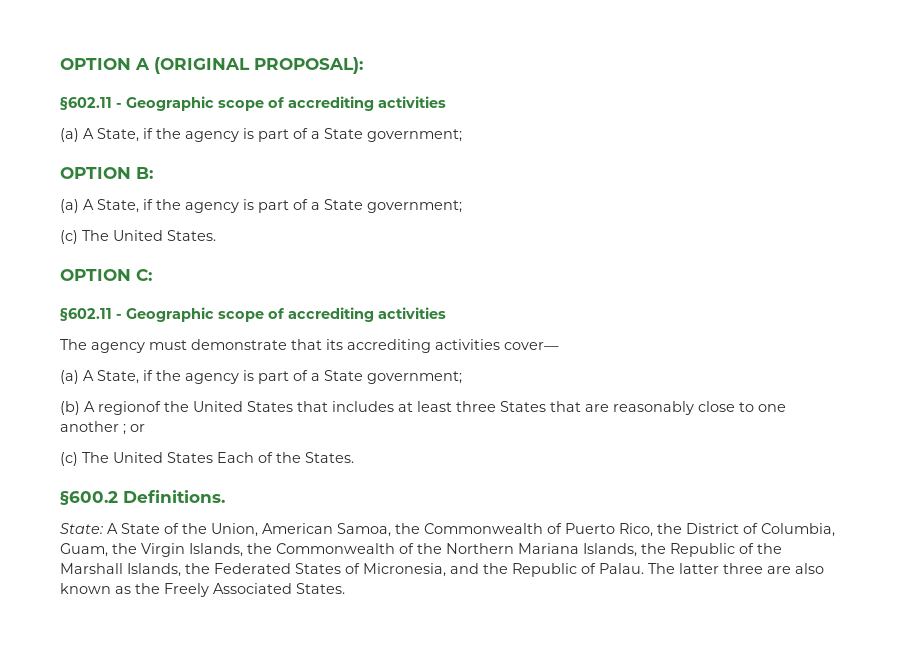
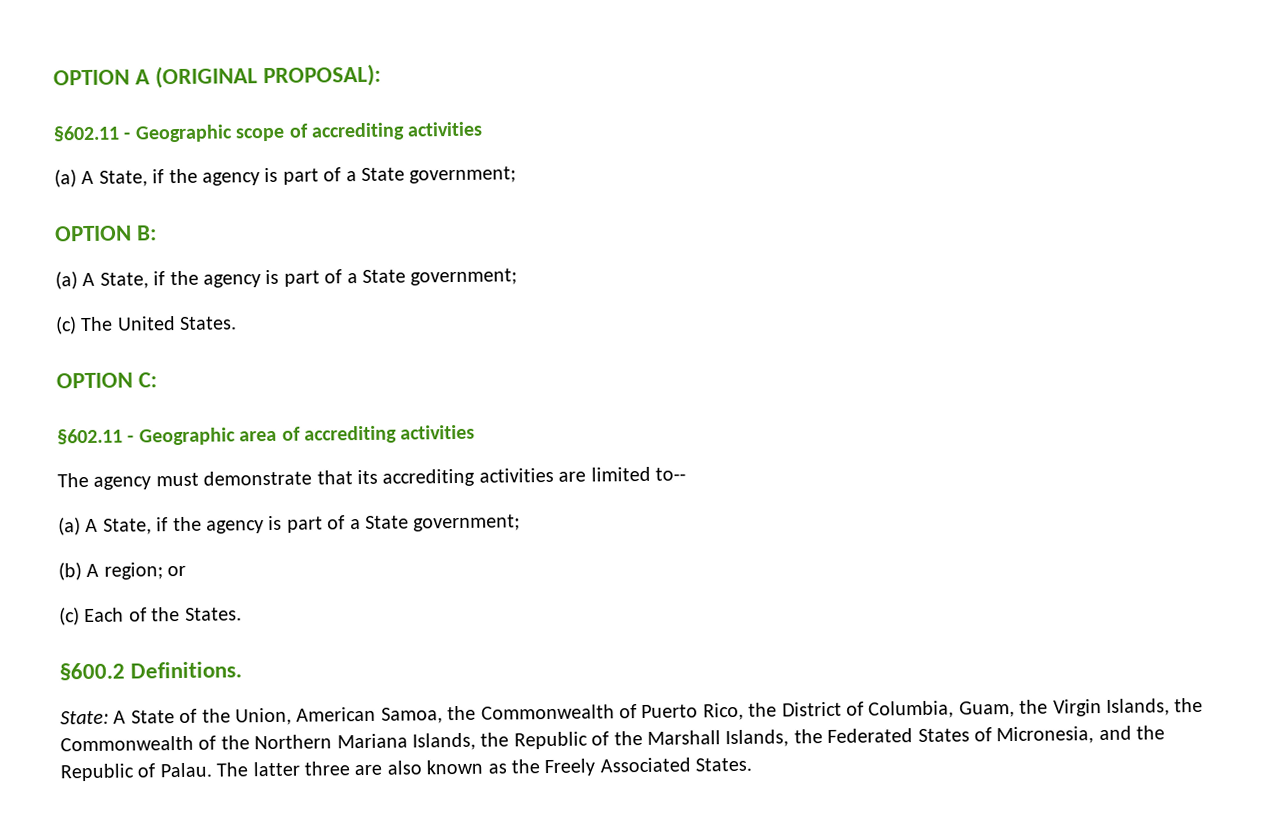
  OPTION C:
- §602.11 - Geographic scope of accrediting activities
+ §602.11 - Geographic area of accrediting activities
- The agency must demonstrate that its accrediting activities cover—
+ The agency must demonstrate that its accrediting activities are limited to--
- (b) A regionof the United States that includes at least three States that are reasonably close to one another ; or
+ (b) A region; or
- (c) The United States Each of the States.
+ (c) Each of the States.

